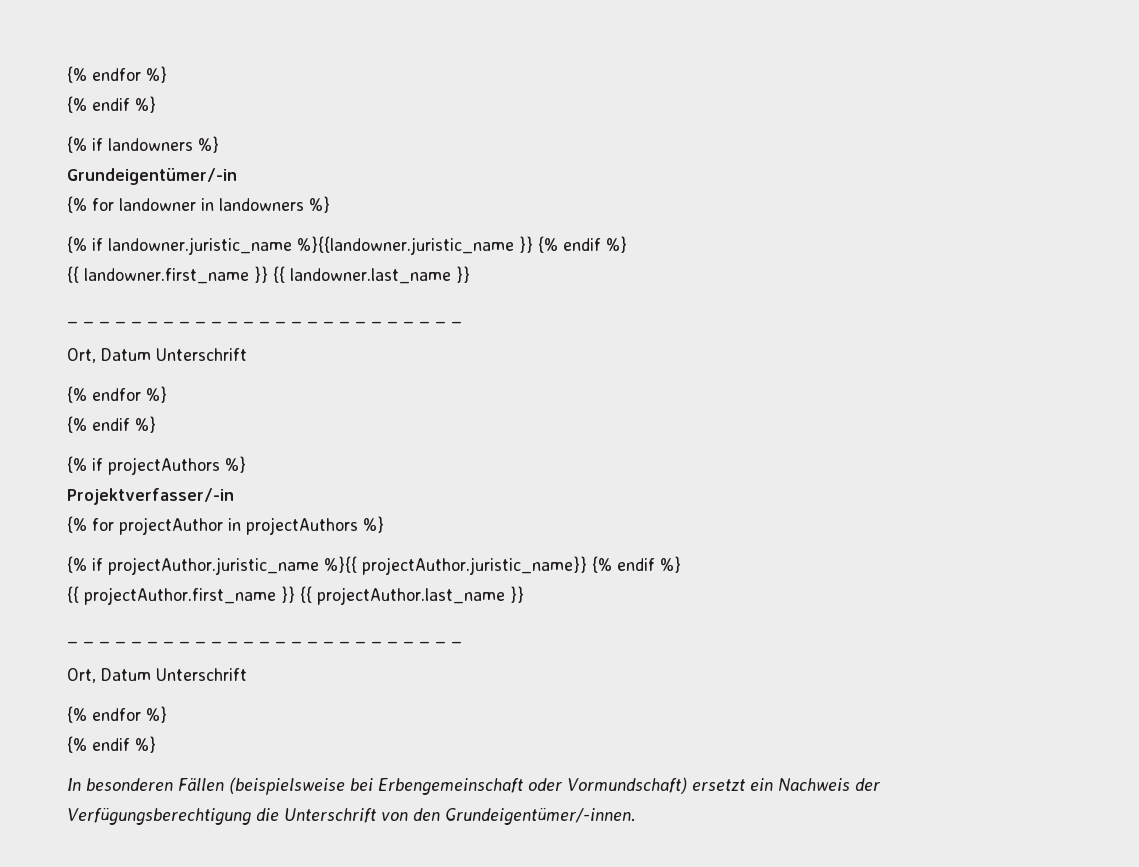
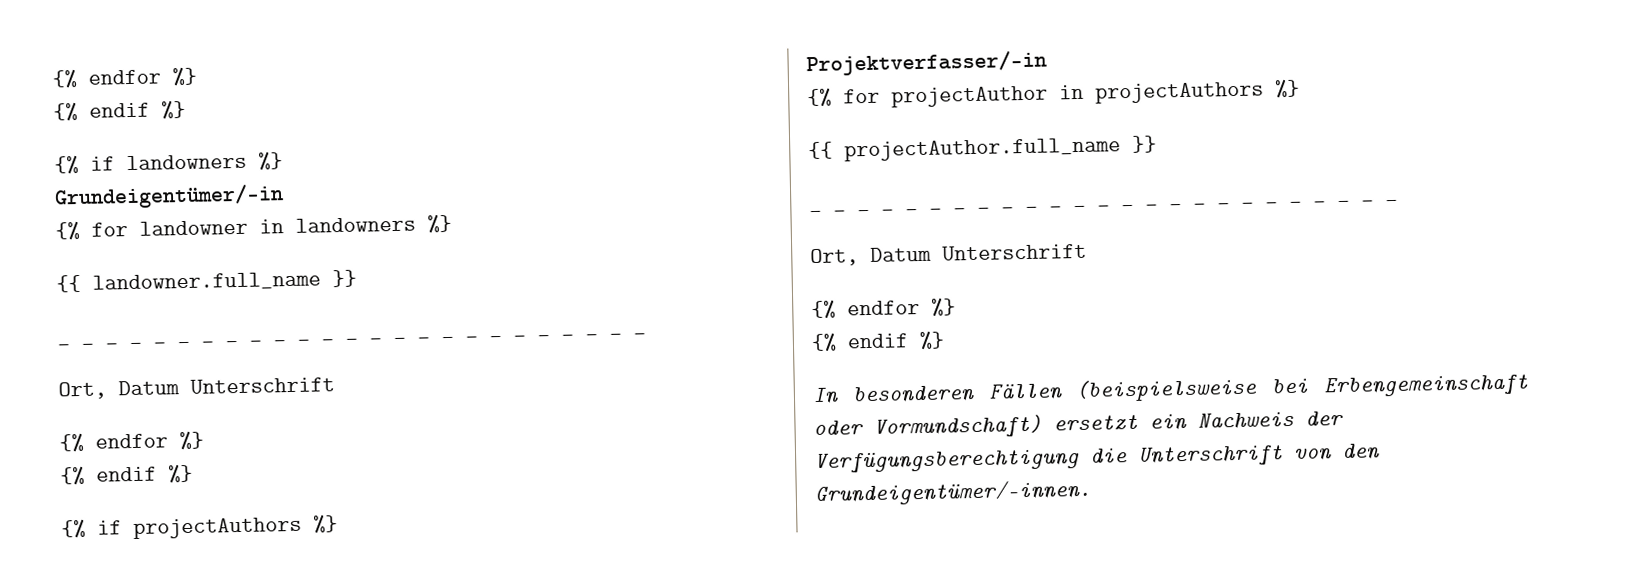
- {% if landowner.juristic_name %}{{landowner.juristic_name }} {% endif %}
- {{ landowner.first_name }} {{ landowner.last_name }}
+ {{ landowner.full_name }}
- {% if projectAuthor.juristic_name %}{{ projectAuthor.juristic_name}} {% endif %}
- {{ projectAuthor.first_name }} {{ projectAuthor.last_name }}
+ {{ projectAuthor.full_name }}

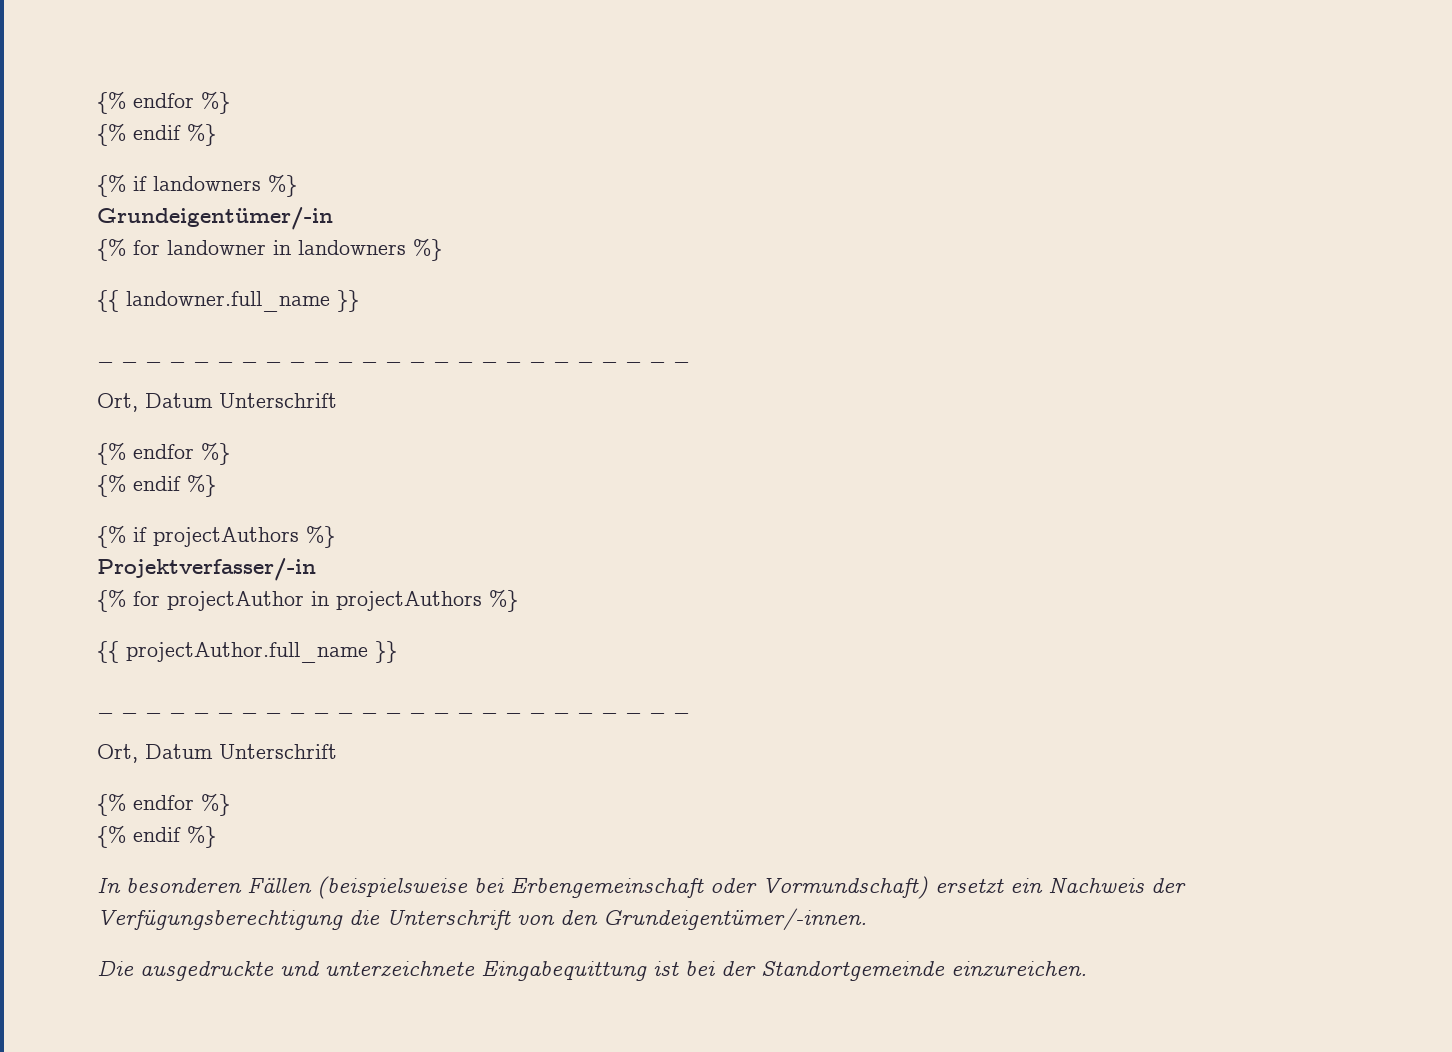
+ Die ausgedruckte und unterzeichnete Eingabequittung ist bei der Standortgemeinde einzureichen.

